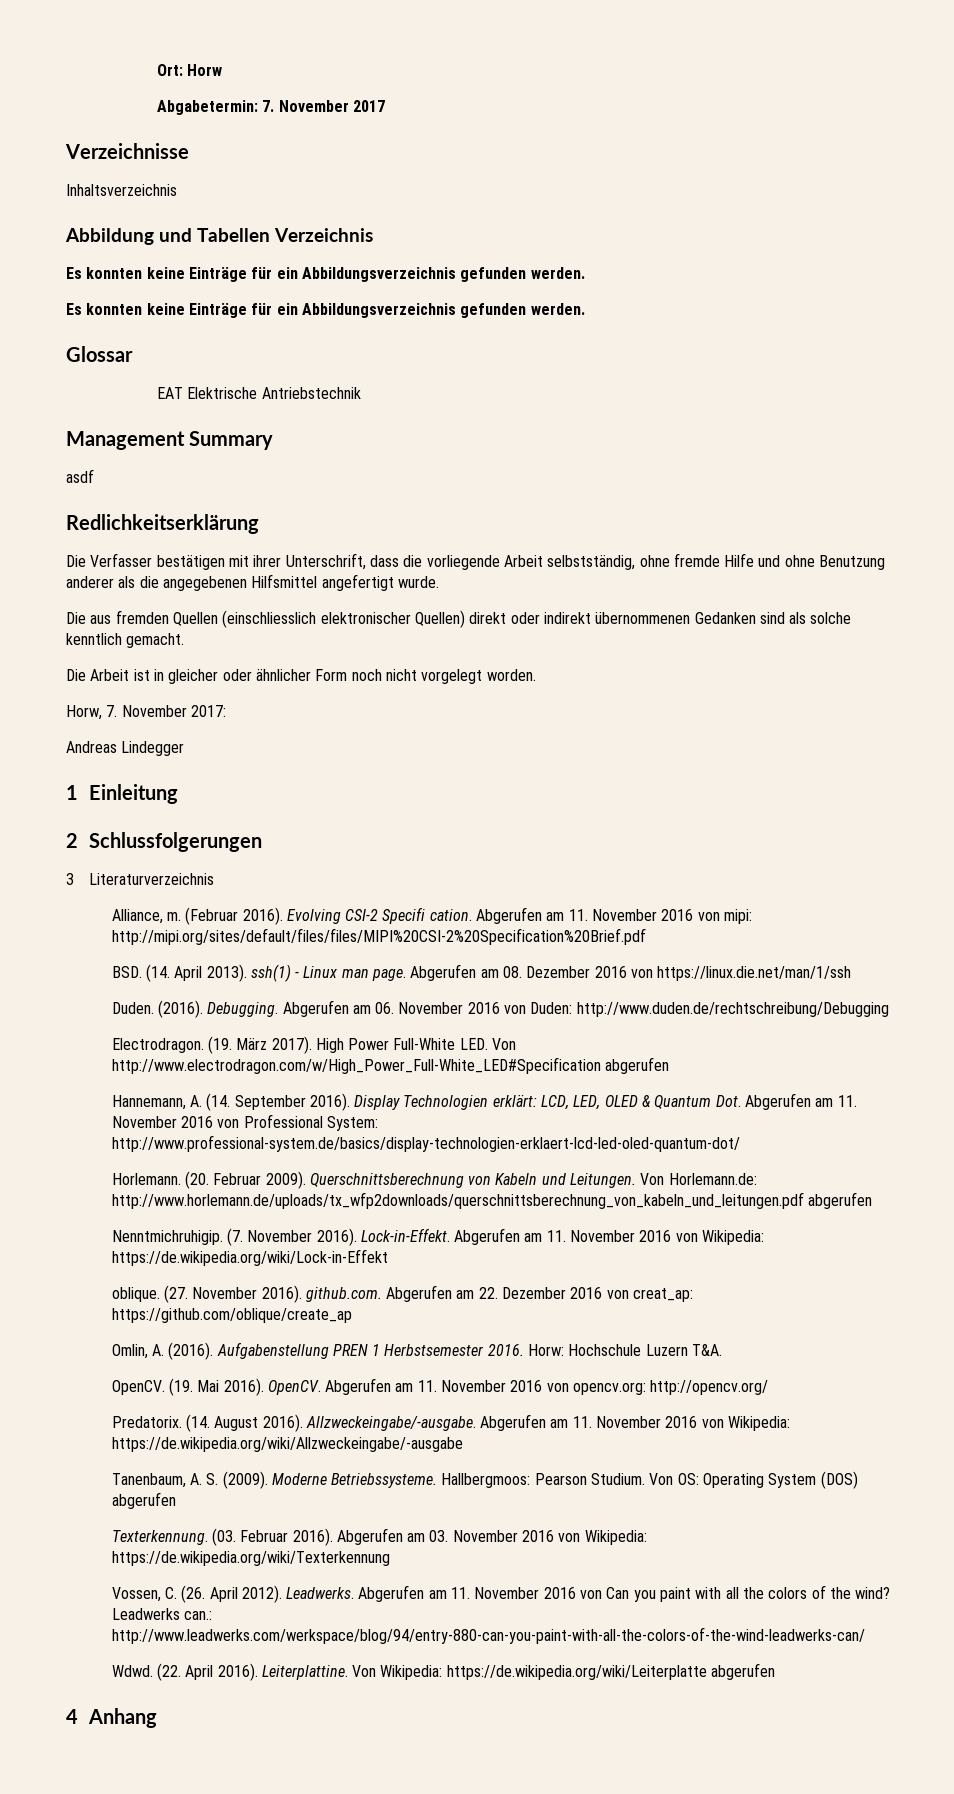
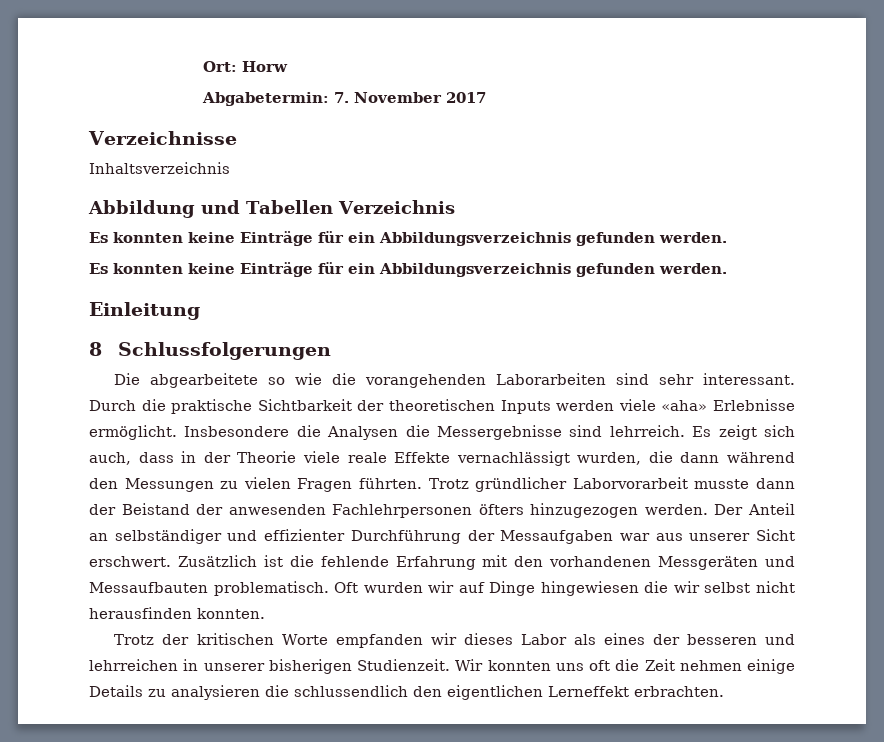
- Glossar
- EAT Elektrische Antriebstechnik
- Management Summary
- asdf
- Redlichkeitserklärung
- Die Verfasser bestätigen mit ihrer Unterschrift, dass die vorliegende Arbeit selbstständig, ohne fremde Hilfe und ohne Benutzung anderer als die angegebenen Hilfsmittel angefertigt wurde.
- Die aus fremden Quellen (einschliesslich elektronischer Quellen) direkt oder indirekt übernommenen Gedanken sind als solche kenntlich gemacht.
- Die Arbeit ist in gleicher oder ähnlicher Form noch nicht vorgelegt worden.
- Horw, 7. November 2017:
- Andreas Lindegger
- 1 Einleitung
+ Einleitung
- 2 Schlussfolgerungen
+ 8 Schlussfolgerungen
- 3 Literaturverzeichnis
- Alliance, m. (Februar 2016). Evolving CSI-2 Specifi cation. Abgerufen am 11. November 2016 von mipi: http://mipi.org/sites/default/files/files/MIPI%20CSI-2%20Specification%20Brief.pdf
- BSD. (14. April 2013). ssh(1) - Linux man page. Abgerufen am 08. Dezember 2016 von https://linux.die.net/man/1/ssh
- Duden. (2016). Debugging. Abgerufen am 06. November 2016 von Duden: http://www.duden.de/rechtschreibung/Debugging
- Electrodragon. (19. März 2017). High Power Full-White LED. Von http://www.electrodragon.com/w/High_Power_Full-White_LED#Specification abgerufen
- Hannemann, A. (14. September 2016). Display Technologien erklärt: LCD, LED, OLED & Quantum Dot. Abgerufen am 11. November 2016 von Professional System: http://www.professional-system.de/basics/display-technologien-erklaert-lcd-led-oled-quantum-dot/
- Horlemann. (20. Februar 2009). Querschnittsberechnung von Kabeln und Leitungen. Von Horlemann.de: http://www.horlemann.de/uploads/tx_wfp2downloads/querschnittsberechnung_von_kabeln_und_leitungen.pdf abgerufen
- Nenntmichruhigip. (7. November 2016). Lock-in-Effekt. Abgerufen am 11. November 2016 von Wikipedia: https://de.wikipedia.org/wiki/Lock-in-Effekt
- oblique. (27. November 2016). github.com. Abgerufen am 22. Dezember 2016 von creat_ap: https://github.com/oblique/create_ap
- Omlin, A. (2016). Aufgabenstellung PREN 1 Herbstsemester 2016. Horw: Hochschule Luzern T&A.
- OpenCV. (19. Mai 2016). OpenCV. Abgerufen am 11. November 2016 von opencv.org: http://opencv.org/
- Predatorix. (14. August 2016). Allzweckeingabe/-ausgabe. Abgerufen am 11. November 2016 von Wikipedia: https://de.wikipedia.org/wiki/Allzweckeingabe/-ausgabe
- Tanenbaum, A. S. (2009). Moderne Betriebssysteme. Hallbergmoos: Pearson Studium. Von OS: Operating System (DOS) abgerufen
- Texterkennung. (03. Februar 2016). Abgerufen am 03. November 2016 von Wikipedia: https://de.wikipedia.org/wiki/Texterkennung
- Vossen, C. (26. April 2012). Leadwerks. Abgerufen am 11. November 2016 von Can you paint with all the colors of the wind? Leadwerks can.: http://www.leadwerks.com/werkspace/blog/94/entry-880-can-you-paint-with-all-the-colors-of-the-wind-leadwerks-can/
- Wdwd. (22. April 2016). Leiterplattine. Von Wikipedia: https://de.wikipedia.org/wiki/Leiterplatte abgerufen
- 4 Anhang
+ Die abgearbeitete so wie die vorangehenden Laborarbeiten sind sehr interessant. Durch die praktische Sichtbarkeit der theoretischen Inputs werden viele «aha» Erlebnisse ermöglicht. Insbesondere die Analysen die Messergebnisse sind lehrreich. Es zeigt sich auch, dass in der Theorie viele reale Effekte vernachlässigt wurden, die dann während den Messungen zu vielen Fragen führten. Trotz gründlicher Laborvorarbeit musste dann der Beistand der anwesenden Fachlehrpersonen öfters hinzugezogen werden. Der Anteil an selbständiger und effizienter Durchführung der Messaufgaben war aus unserer Sicht erschwert. Zusätzlich ist die fehlende Erfahrung mit den vorhandenen Messgeräten und Messaufbauten problematisch. Oft wurden wir auf Dinge hingewiesen die wir selbst nicht herausfinden konnten.
+ Trotz der kritischen Worte empfanden wir dieses Labor als eines der besseren und lehrreichen in unserer bisherigen Studienzeit. Wir konnten uns oft die Zeit nehmen einige Details zu analysieren die schlussendlich den eigentlichen Lerneffekt erbrachten.

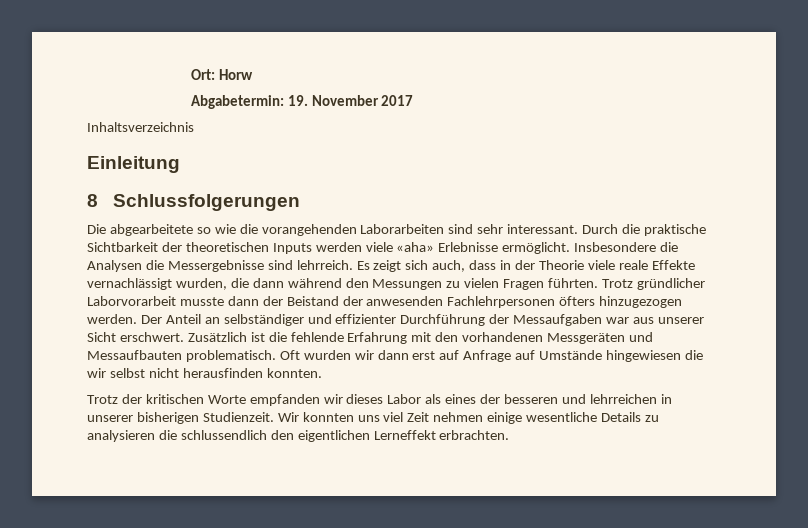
- Abgabetermin: 7. November 2017
+ Abgabetermin: 19. November 2017
- Verzeichnisse
- Abbildung und Tabellen Verzeichnis
- Es konnten keine Einträge für ein Abbildungsverzeichnis gefunden werden.
- Es konnten keine Einträge für ein Abbildungsverzeichnis gefunden werden.
- Oft wurden wir auf Dinge hingewiesen die wir selbst nicht herausfinden konnten.
+ Oft wurden wir dann erst auf Anfrage auf Umstände hingewiesen die wir selbst nicht herausfinden konnten.
- Wir konnten uns oft die Zeit nehmen einige Details zu analysieren die schlussendlich den eigentlichen Lerneffekt erbrachten.
+ Wir konnten uns viel Zeit nehmen einige wesentliche Details zu analysieren die schlussendlich den eigentlichen Lerneffekt erbrachten.

